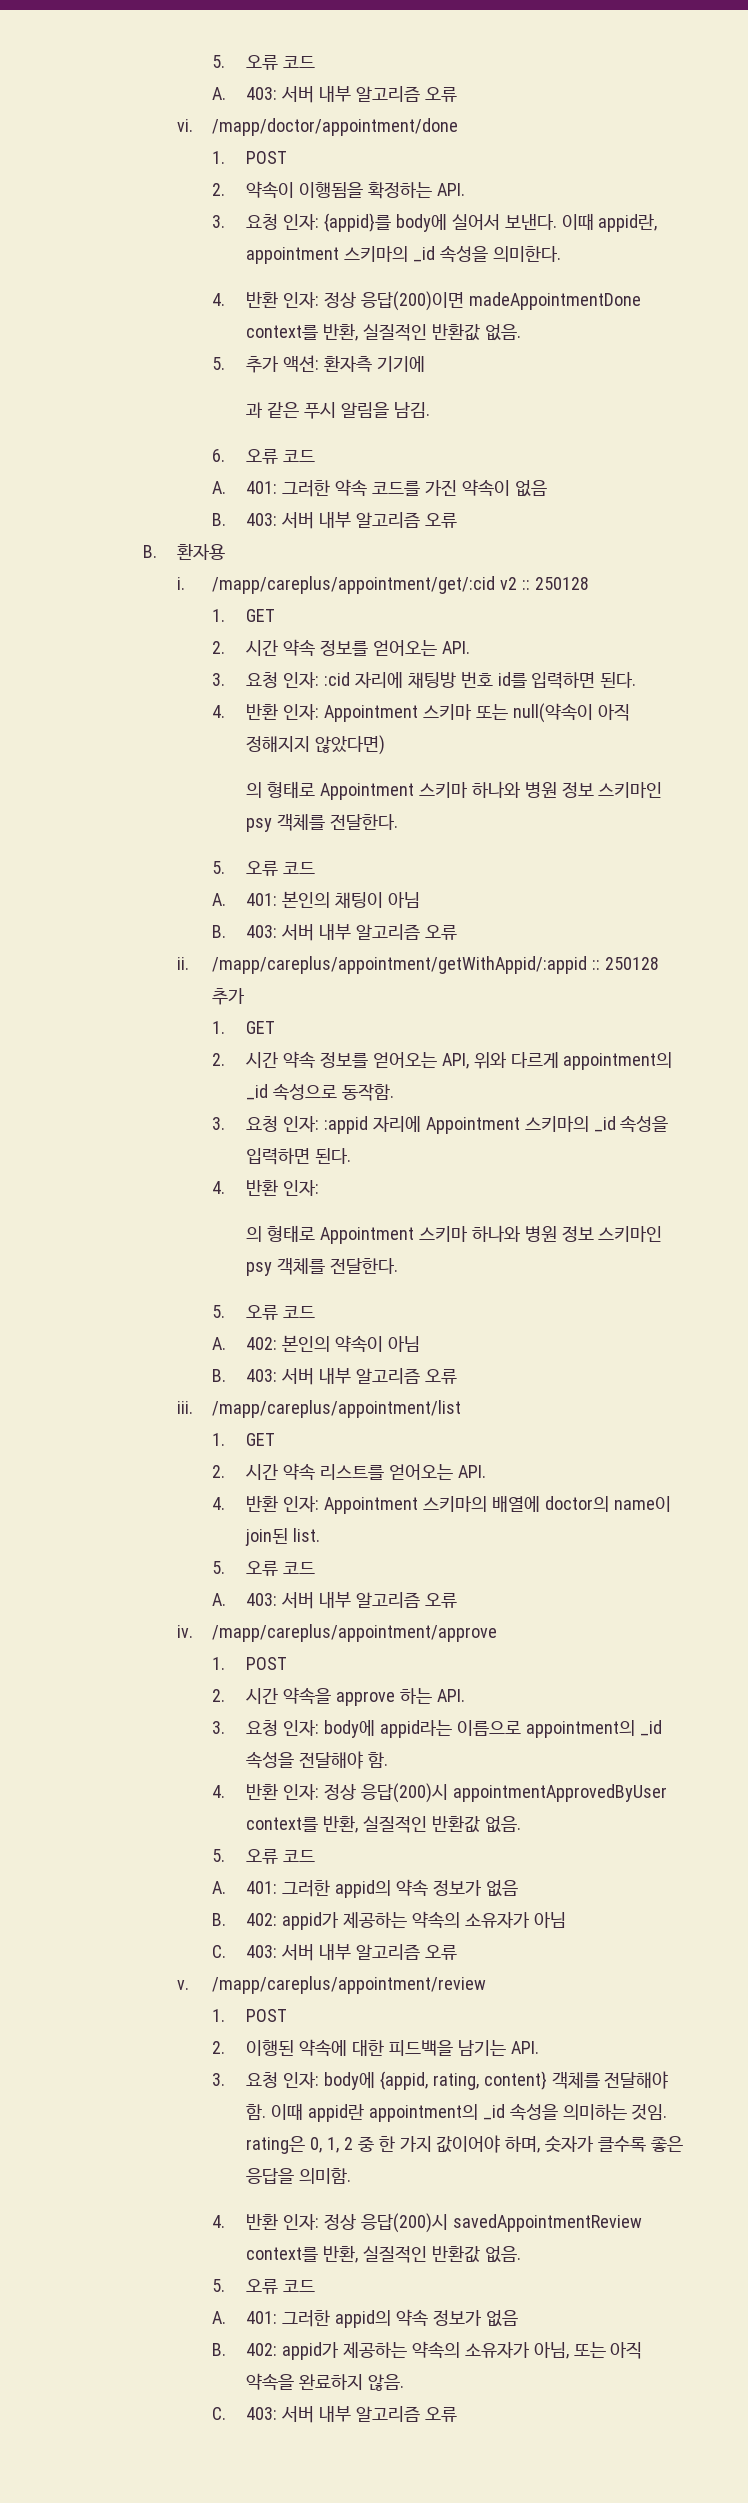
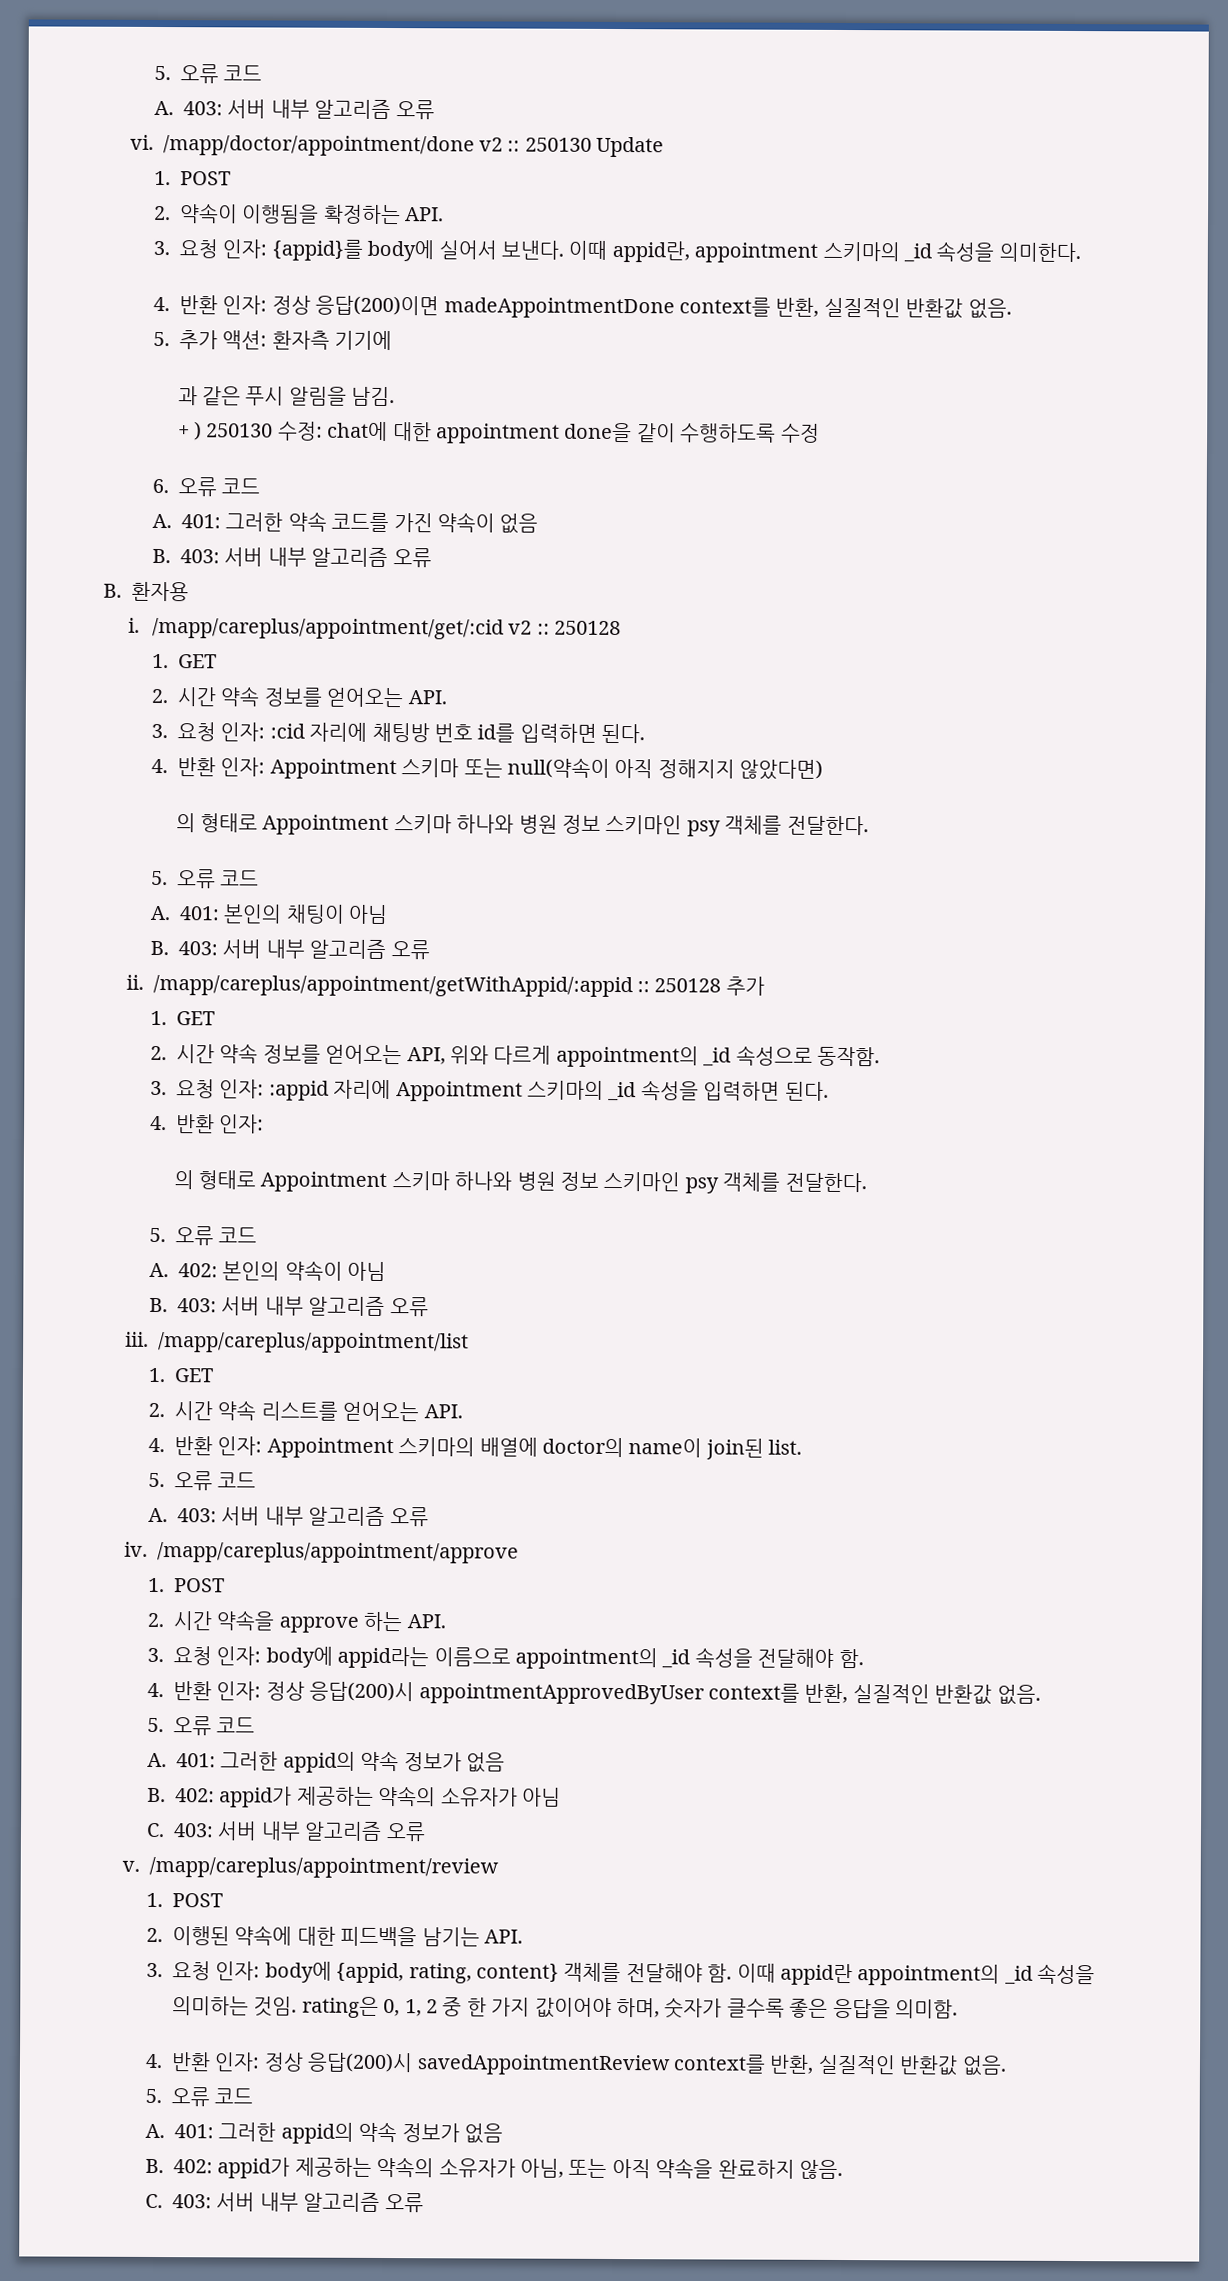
- /mapp/doctor/appointment/done
+ /mapp/doctor/appointment/done v2 :: 250130 Update
+ + ) 250130 수정: chat에 대한 appointment done을 같이 수행하도록 수정

